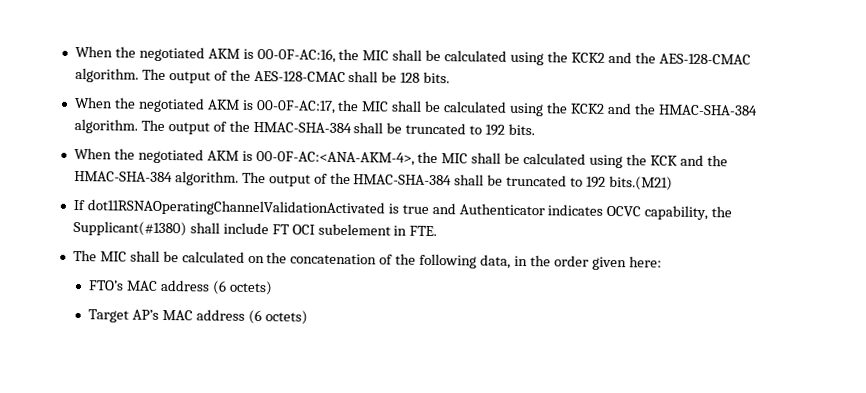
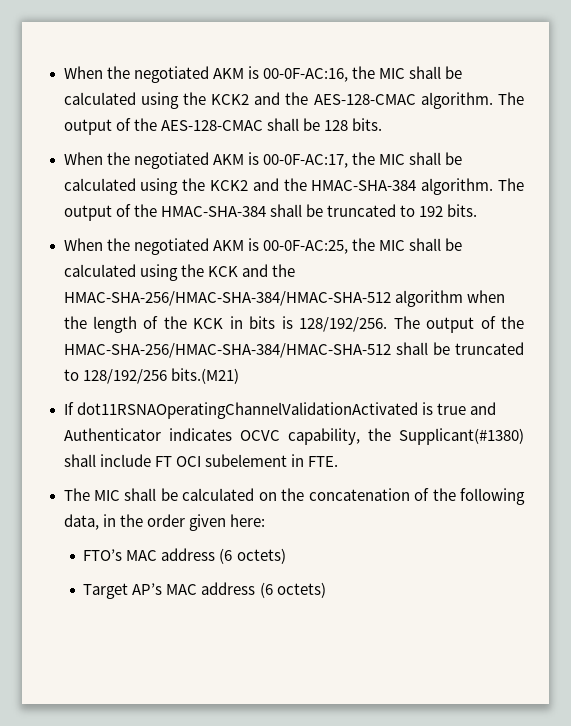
- When the negotiated AKM is 00-0F-AC:<ANA-AKM-4>, the MIC shall be calculated using the KCK and the HMAC-SHA-384 algorithm. The output of the HMAC-SHA-384 shall be truncated to 192 bits.(M21)
+ When the negotiated AKM is 00-0F-AC:25, the MIC shall be calculated using the KCK and the HMAC-SHA-256/HMAC-SHA-384/HMAC-SHA-512 algorithm when the length of the KCK in bits is 128/192/256. The output of the HMAC-SHA-256/HMAC-SHA-384/HMAC-SHA-512 shall be truncated to 128/192/256 bits.(M21)

